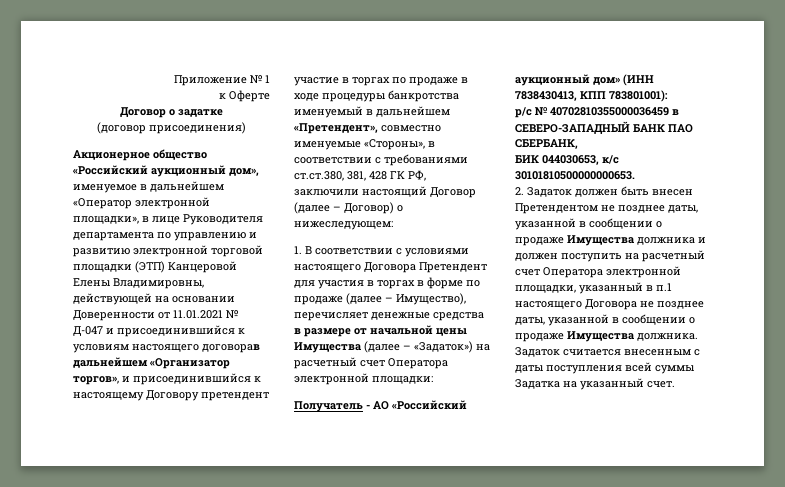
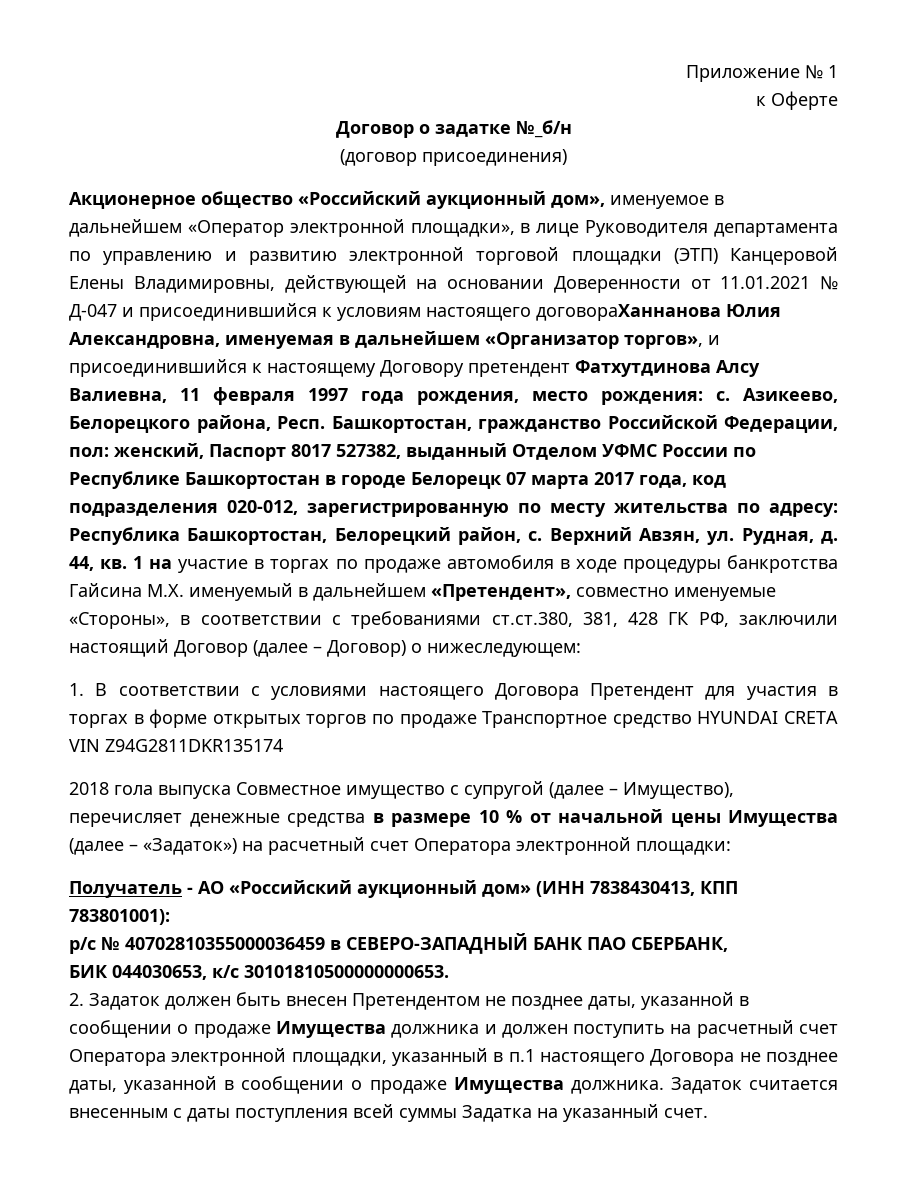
- Договор о задатке
+ Договор о задатке №_б/н
- Акционерное общество «Российский аукционный дом», именуемое в дальнейшем «Оператор электронной площадки», в лице Руководителя департамента по управлению и развитию электронной торговой площадки (ЭТП) Канцеровой Елены Владимировны, действующей на основании Доверенности от 11.01.2021 № Д-047 и присоединившийся к условиям настоящего договорав дальнейшем «Организатор торгов», и присоединившийся к настоящему Договору претендент участие в торгах по продаже в ходе процедуры банкротства именуемый в дальнейшем «Претендент», совместно именуемые «Стороны», в соответствии с требованиями ст.ст.380, 381, 428 ГК РФ, заключили настоящий Договор (далее – Договор) о нижеследующем:
+ Акционерное общество «Российский аукционный дом», именуемое в дальнейшем «Оператор электронной площадки», в лице Руководителя департамента по управлению и развитию электронной торговой площадки (ЭТП) Канцеровой Елены Владимировны, действующей на основании Доверенности от 11.01.2021 № Д-047 и присоединившийся к условиям настоящего договораХаннанова Юлия Александровна, именуемая в дальнейшем «Организатор торгов», и присоединившийся к настоящему Договору претендент Фатхутдинова Алсу Валиевна, 11 февраля 1997 года рождения, место рождения: с. Азикеево, Белорецкого района, Респ. Башкортостан, гражданство Российской Федерации, пол: женский, Паспорт 8017 527382, выданный Отделом УФМС России по Республике Башкортостан в городе Белорецк 07 марта 2017 года, код подразделения 020-012, зарегистрированную по месту жительства по адресу: Республика Башкортостан, Белорецкий район, с. Верхний Авзян, ул. Рудная, д. 44, кв. 1 на участие в торгах по продаже автомобиля в ходе процедуры банкротства Гайсина М.Х. именуемый в дальнейшем «Претендент», совместно именуемые «Стороны», в соответствии с требованиями ст.ст.380, 381, 428 ГК РФ, заключили настоящий Договор (далее – Договор) о нижеследующем:
- 1. В соответствии с условиями настоящего Договора Претендент для участия в торгах в форме по продаже (далее – Имущество), перечисляет денежные средства в размере от начальной цены Имущества (далее – «Задаток») на расчетный счет Оператора электронной площадки:
+ 1. В соответствии с условиями настоящего Договора Претендент для участия в торгах в форме открытых торгов по продаже Транспортное средство HYUNDAI CRETA VIN Z94G2811DKR135174
+ 2018 гола выпуска Совместное имущество с супругой (далее – Имущество), перечисляет денежные средства в размере 10 % от начальной цены Имущества (далее – «Задаток») на расчетный счет Оператора электронной площадки:

